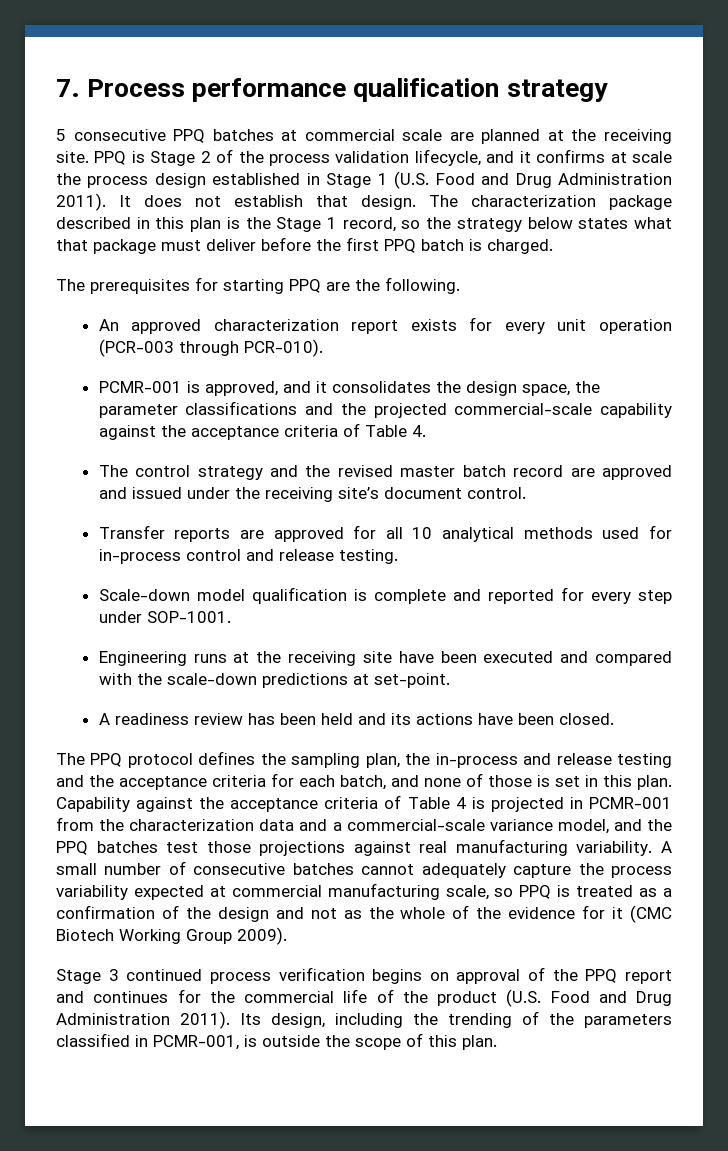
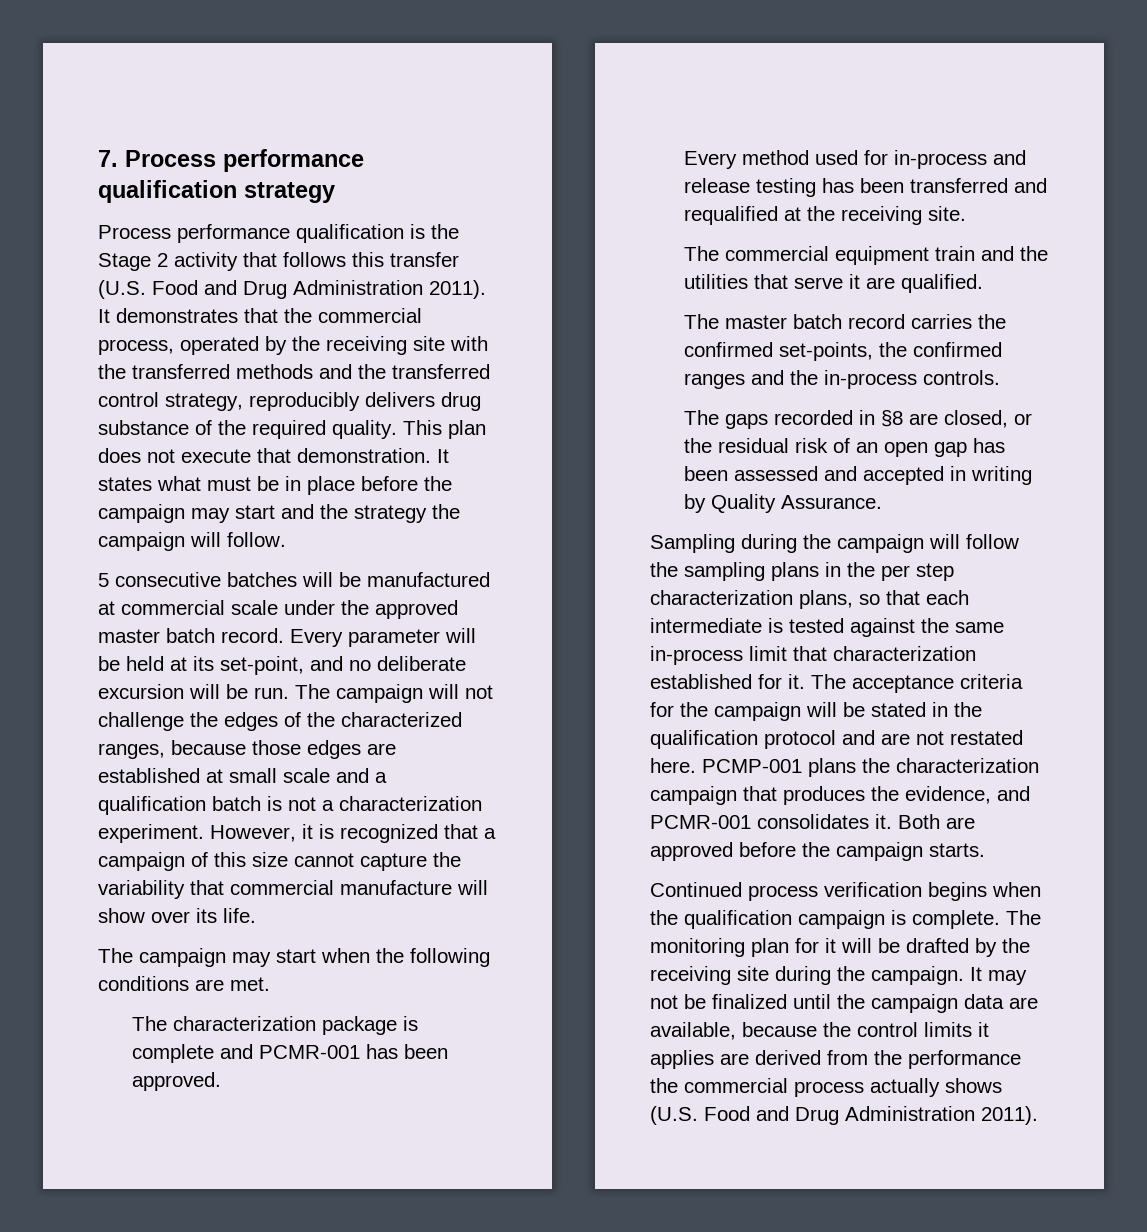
- 5 consecutive PPQ batches at commercial scale are planned at the receiving site. PPQ is Stage 2 of the process validation lifecycle, and it confirms at scale the process design established in Stage 1 (U.S. Food and Drug Administration 2011).
+ Process performance qualification is the Stage 2 activity that follows this transfer (U.S. Food and Drug Administration 2011).
- It does not establish that design. The characterization package described in this plan is the Stage 1 record, so the strategy below states what that package must deliver before the first PPQ batch is charged.
- The prerequisites for starting PPQ are the following.
- An approved characterization report exists for every unit operation (PCR-003 through PCR-010).
- PCMR-001 is approved, and it consolidates the design space, the parameter classifications and the projected commercial-scale capability against the acceptance criteria of Table 4.
- The control strategy and the revised master batch record are approved and issued under the receiving site’s document control.
- Transfer reports are approved for all 10 analytical methods used for in-process control and release testing.
- Scale-down model qualification is complete and reported for every step under SOP-1001.
- Engineering runs at the receiving site have been executed and compared with the scale-down predictions at set-point.
- A readiness review has been held and its actions have been closed.
- The PPQ protocol defines the sampling plan, the in-process and release testing and the acceptance criteria for each batch, and none of those is set in this plan. Capability against the acceptance criteria of Table 4 is projected in PCMR-001 from the characterization data and a commercial-scale variance model, and the PPQ batches test those projections against real manufacturing variability. A small number of consecutive batches cannot adequately capture the process variability expected at commercial manufacturing scale, so PPQ is treated as a confirmation of the design and not as the whole of the evidence for it (CMC Biotech Working Group 2009).
- Stage 3 continued process verification begins on approval of the PPQ report and continues for the commercial life of the product (U.S. Food and Drug Administration 2011). Its design, including the trending of the parameters classified in PCMR-001, is outside the scope of this plan.
+ It demonstrates that the commercial process, operated by the receiving site with the transferred methods and the transferred control strategy, reproducibly delivers drug substance of the required quality. This plan does not execute that demonstration. It states what must be in place before the campaign may start and the strategy the campaign will follow.
+ 5 consecutive batches will be manufactured at commercial scale under the approved master batch record. Every parameter will be held at its set-point, and no deliberate excursion will be run. The campaign will not challenge the edges of the characterized ranges, because those edges are established at small scale and a qualification batch is not a characterization experiment. However, it is recognized that a campaign of this size cannot capture the variability that commercial manufacture will show over its life.
+ The campaign may start when the following conditions are met.
+ The characterization package is complete and PCMR-001 has been approved.
+ Every method used for in-process and release testing has been transferred and requalified at the receiving site.
+ The commercial equipment train and the utilities that serve it are qualified.
+ The master batch record carries the confirmed set-points, the confirmed ranges and the in-process controls.
+ The gaps recorded in §8 are closed, or the residual risk of an open gap has been assessed and accepted in writing by Quality Assurance.
+ Sampling during the campaign will follow the sampling plans in the per step characterization plans, so that each intermediate is tested against the same in-process limit that characterization established for it. The acceptance criteria for the campaign will be stated in the qualification protocol and are not restated here. PCMP-001 plans the characterization campaign that produces the evidence, and PCMR-001 consolidates it. Both are approved before the campaign starts.
+ Continued process verification begins when the qualification campaign is complete. The monitoring plan for it will be drafted by the receiving site during the campaign. It may not be finalized until the campaign data are available, because the control limits it applies are derived from the performance the commercial process actually shows (U.S. Food and Drug Administration 2011).

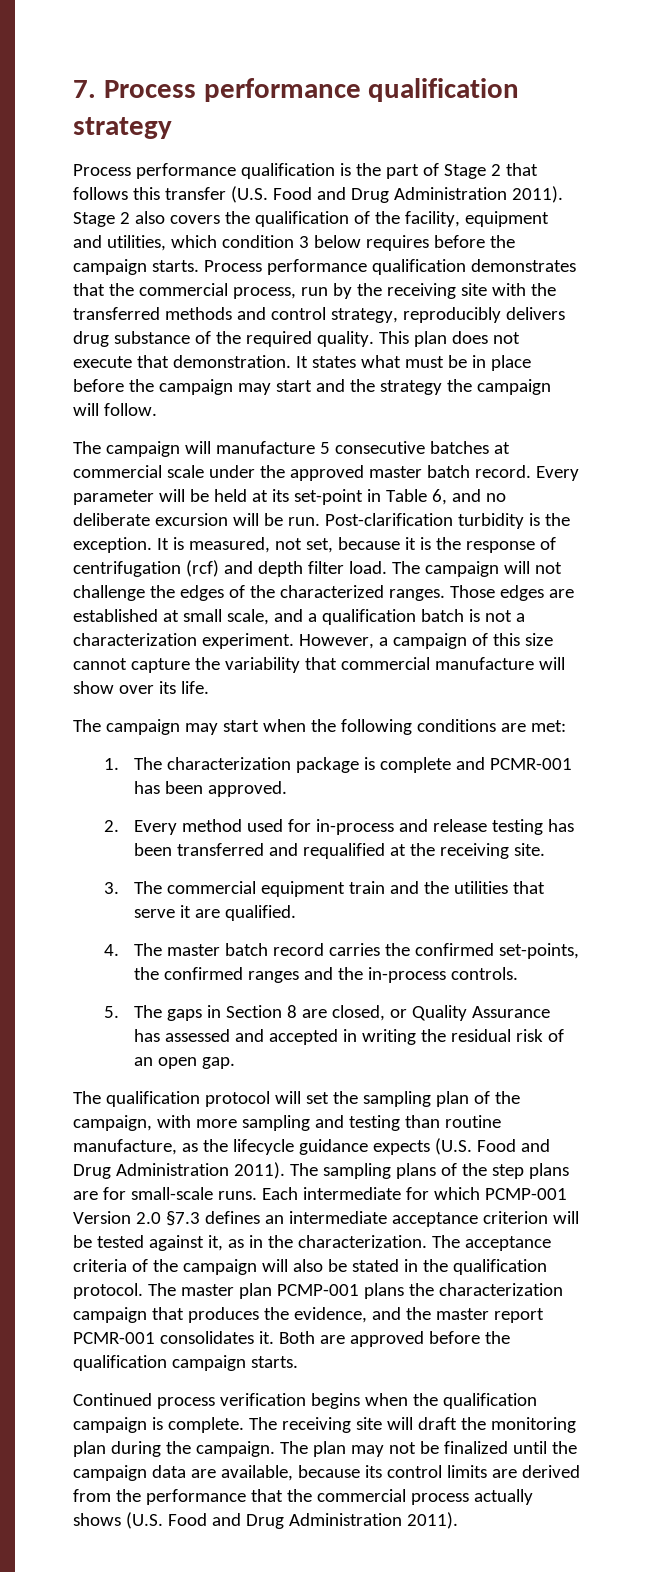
- Process performance qualification is the Stage 2 activity that follows this transfer (U.S. Food and Drug Administration 2011).
+ Process performance qualification is the part of Stage 2 that follows this transfer (U.S. Food and Drug Administration 2011).
- It demonstrates that the commercial process, operated by the receiving site with the transferred methods and the transferred control strategy, reproducibly delivers drug substance of the required quality.
+ Stage 2 also covers the qualification of the facility, equipment and utilities, which condition 3 below requires before the campaign starts. Process performance qualification demonstrates that the commercial process, run by the receiving site with the transferred methods and control strategy, reproducibly delivers drug substance of the required quality.
- 5 consecutive batches will be manufactured at commercial scale under the approved master batch record.
+ The campaign will manufacture 5 consecutive batches at commercial scale under the approved master batch record.
- Every parameter will be held at its set-point, and no deliberate excursion will be run.
+ Every parameter will be held at its set-point in Table 6, and no deliberate excursion will be run.
+ Post-clarification turbidity is the exception. It is measured, not set, because it is the response of centrifugation (rcf) and depth filter load.
- The campaign will not challenge the edges of the characterized ranges, because those edges are established at small scale and a qualification batch is not a characterization experiment.
+ The campaign will not challenge the edges of the characterized ranges. Those edges are established at small scale, and a qualification batch is not a characterization experiment.
- However, it is recognized that a campaign of this size cannot capture the variability that commercial manufacture will show over its life.
+ However, a campaign of this size cannot capture the variability that commercial manufacture will show over its life.
- The campaign may start when the following conditions are met.
- The characterization package is complete and PCMR-001 has been approved.
+ The campaign may start when the following conditions are met:
+ 1. The characterization package is complete and PCMR-001 has been approved.
- Every method used for in-process and release testing has been transferred and requalified at the receiving site.
+ 2. Every method used for in-process and release testing has been transferred and requalified at the receiving site.
- The commercial equipment train and the utilities that serve it are qualified.
+ 3. The commercial equipment train and the utilities that serve it are qualified.
- The master batch record carries the confirmed set-points, the confirmed ranges and the in-process controls.
+ 4. The master batch record carries the confirmed set-points, the confirmed ranges and the in-process controls.
- The gaps recorded in §8 are closed, or the residual risk of an open gap has been assessed and accepted in writing by Quality Assurance.
- Sampling during the campaign will follow the sampling plans in the per step characterization plans, so that each intermediate is tested against the same in-process limit that characterization established for it. The acceptance criteria for the campaign will be stated in the qualification protocol and are not restated here. PCMP-001 plans the characterization campaign that produces the evidence, and PCMR-001 consolidates it.
+ 5. The gaps in Section 8 are closed, or Quality Assurance has assessed and accepted in writing the residual risk of an open gap.
+ The qualification protocol will set the sampling plan of the campaign, with more sampling and testing than routine manufacture, as the lifecycle guidance expects (U.S. Food and Drug Administration 2011). The sampling plans of the step plans are for small-scale runs. Each intermediate for which PCMP-001 Version 2.0 §7.3 defines an intermediate acceptance criterion will be tested against it, as in the characterization. The acceptance criteria of the campaign will also be stated in the qualification protocol. The master plan PCMP-001 plans the characterization campaign that produces the evidence, and the master report PCMR-001 consolidates it.
- Both are approved before the campaign starts.
+ Both are approved before the qualification campaign starts.
- The monitoring plan for it will be drafted by the receiving site during the campaign.
+ The receiving site will draft the monitoring plan during the campaign.
- It may not be finalized until the campaign data are available, because the control limits it applies are derived from the performance the commercial process actually shows (U.S. Food and Drug Administration 2011).
+ The plan may not be finalized until the campaign data are available, because its control limits are derived from the performance that the commercial process actually shows (U.S. Food and Drug Administration 2011).

